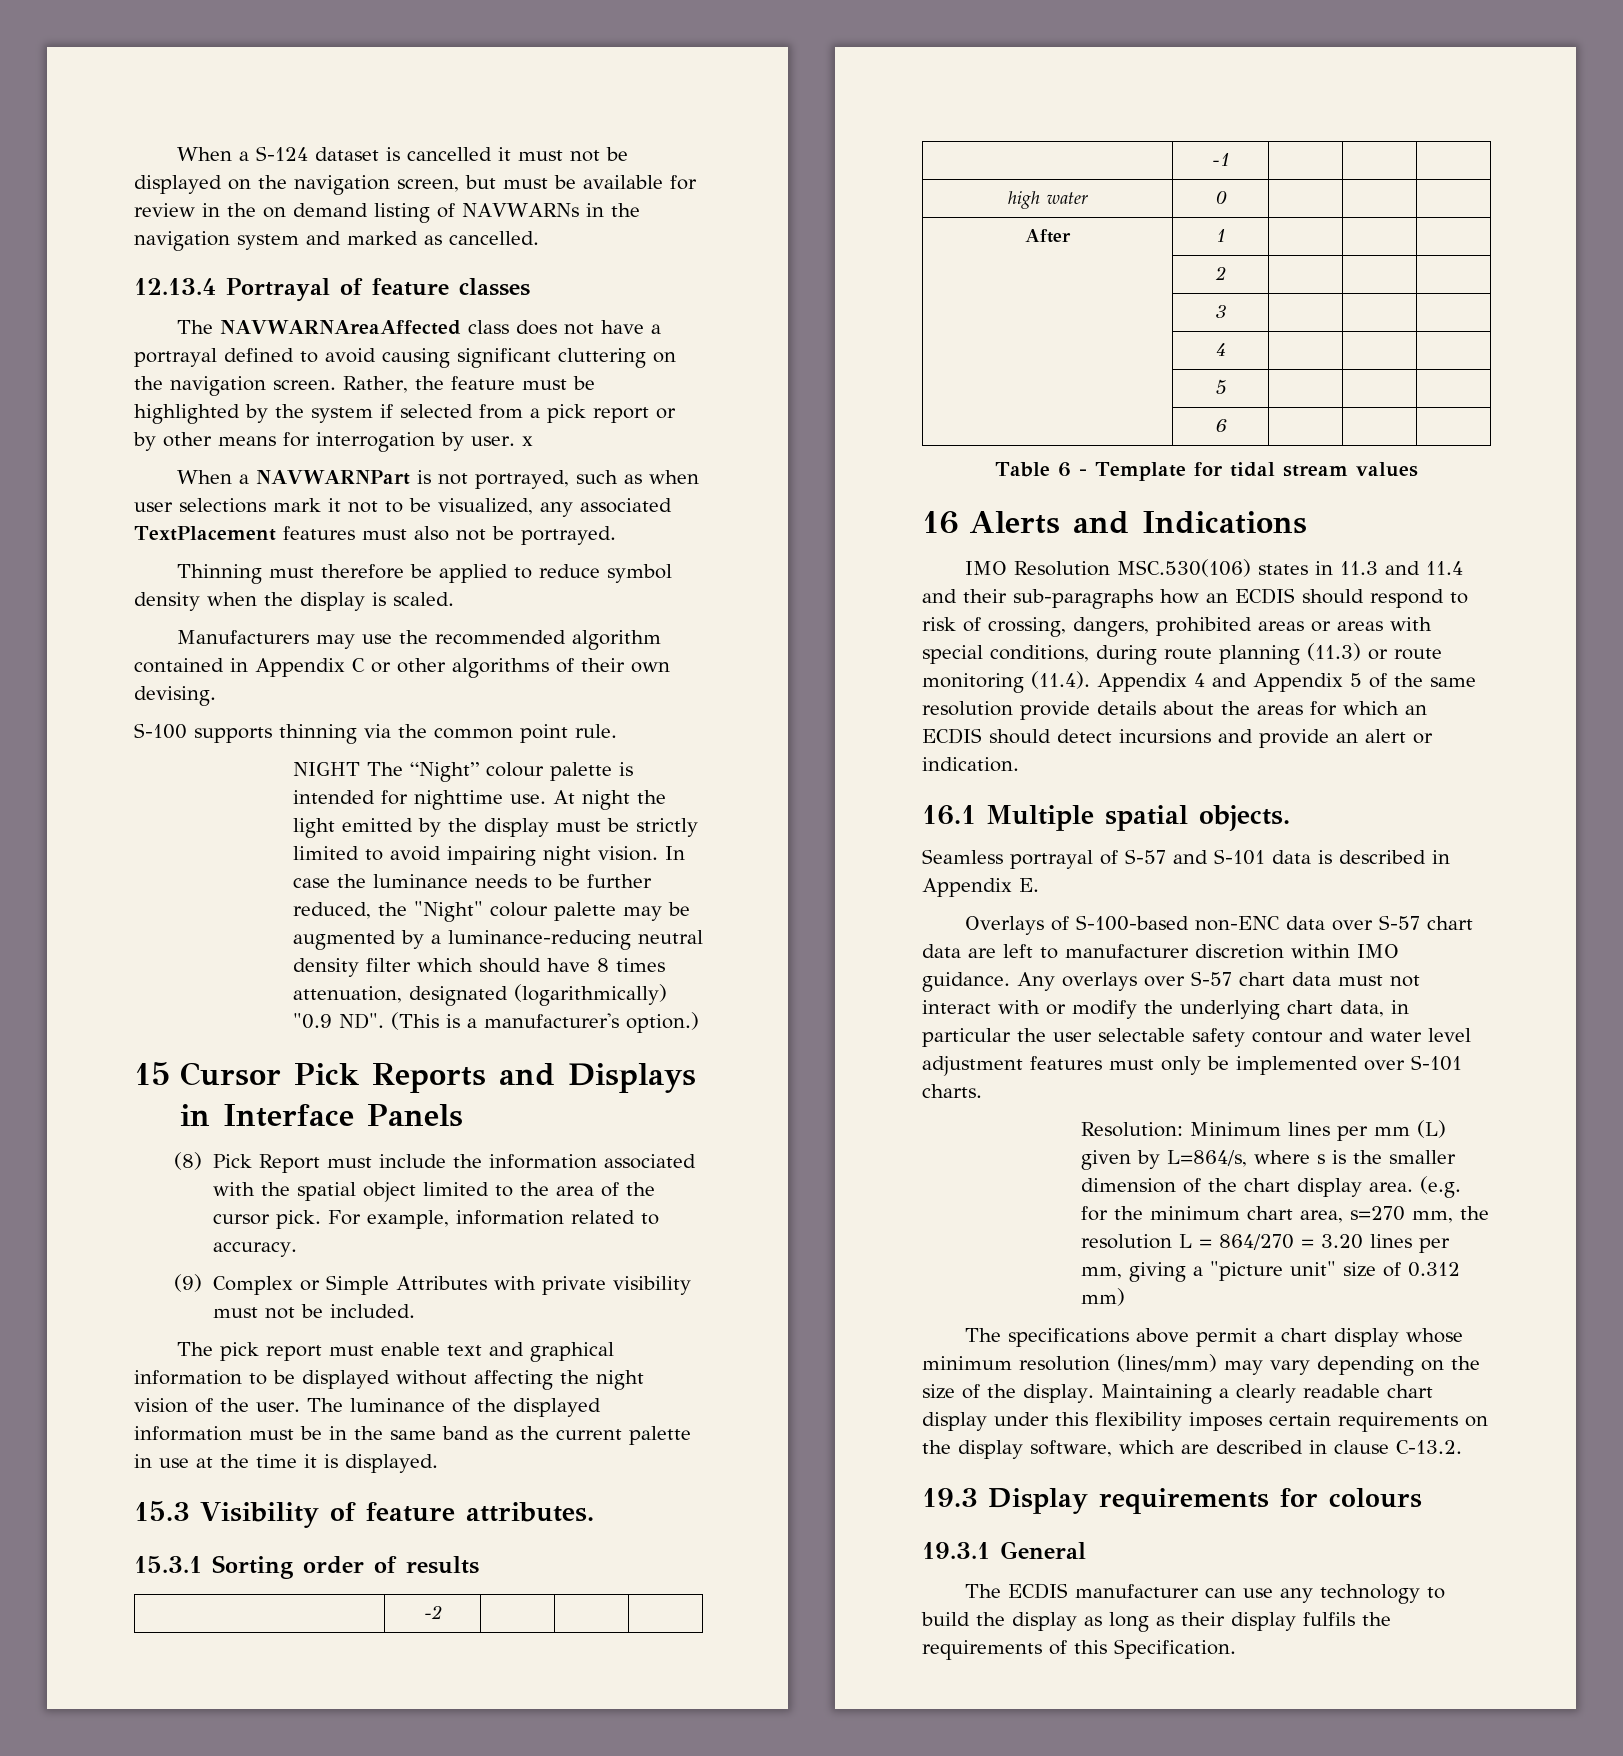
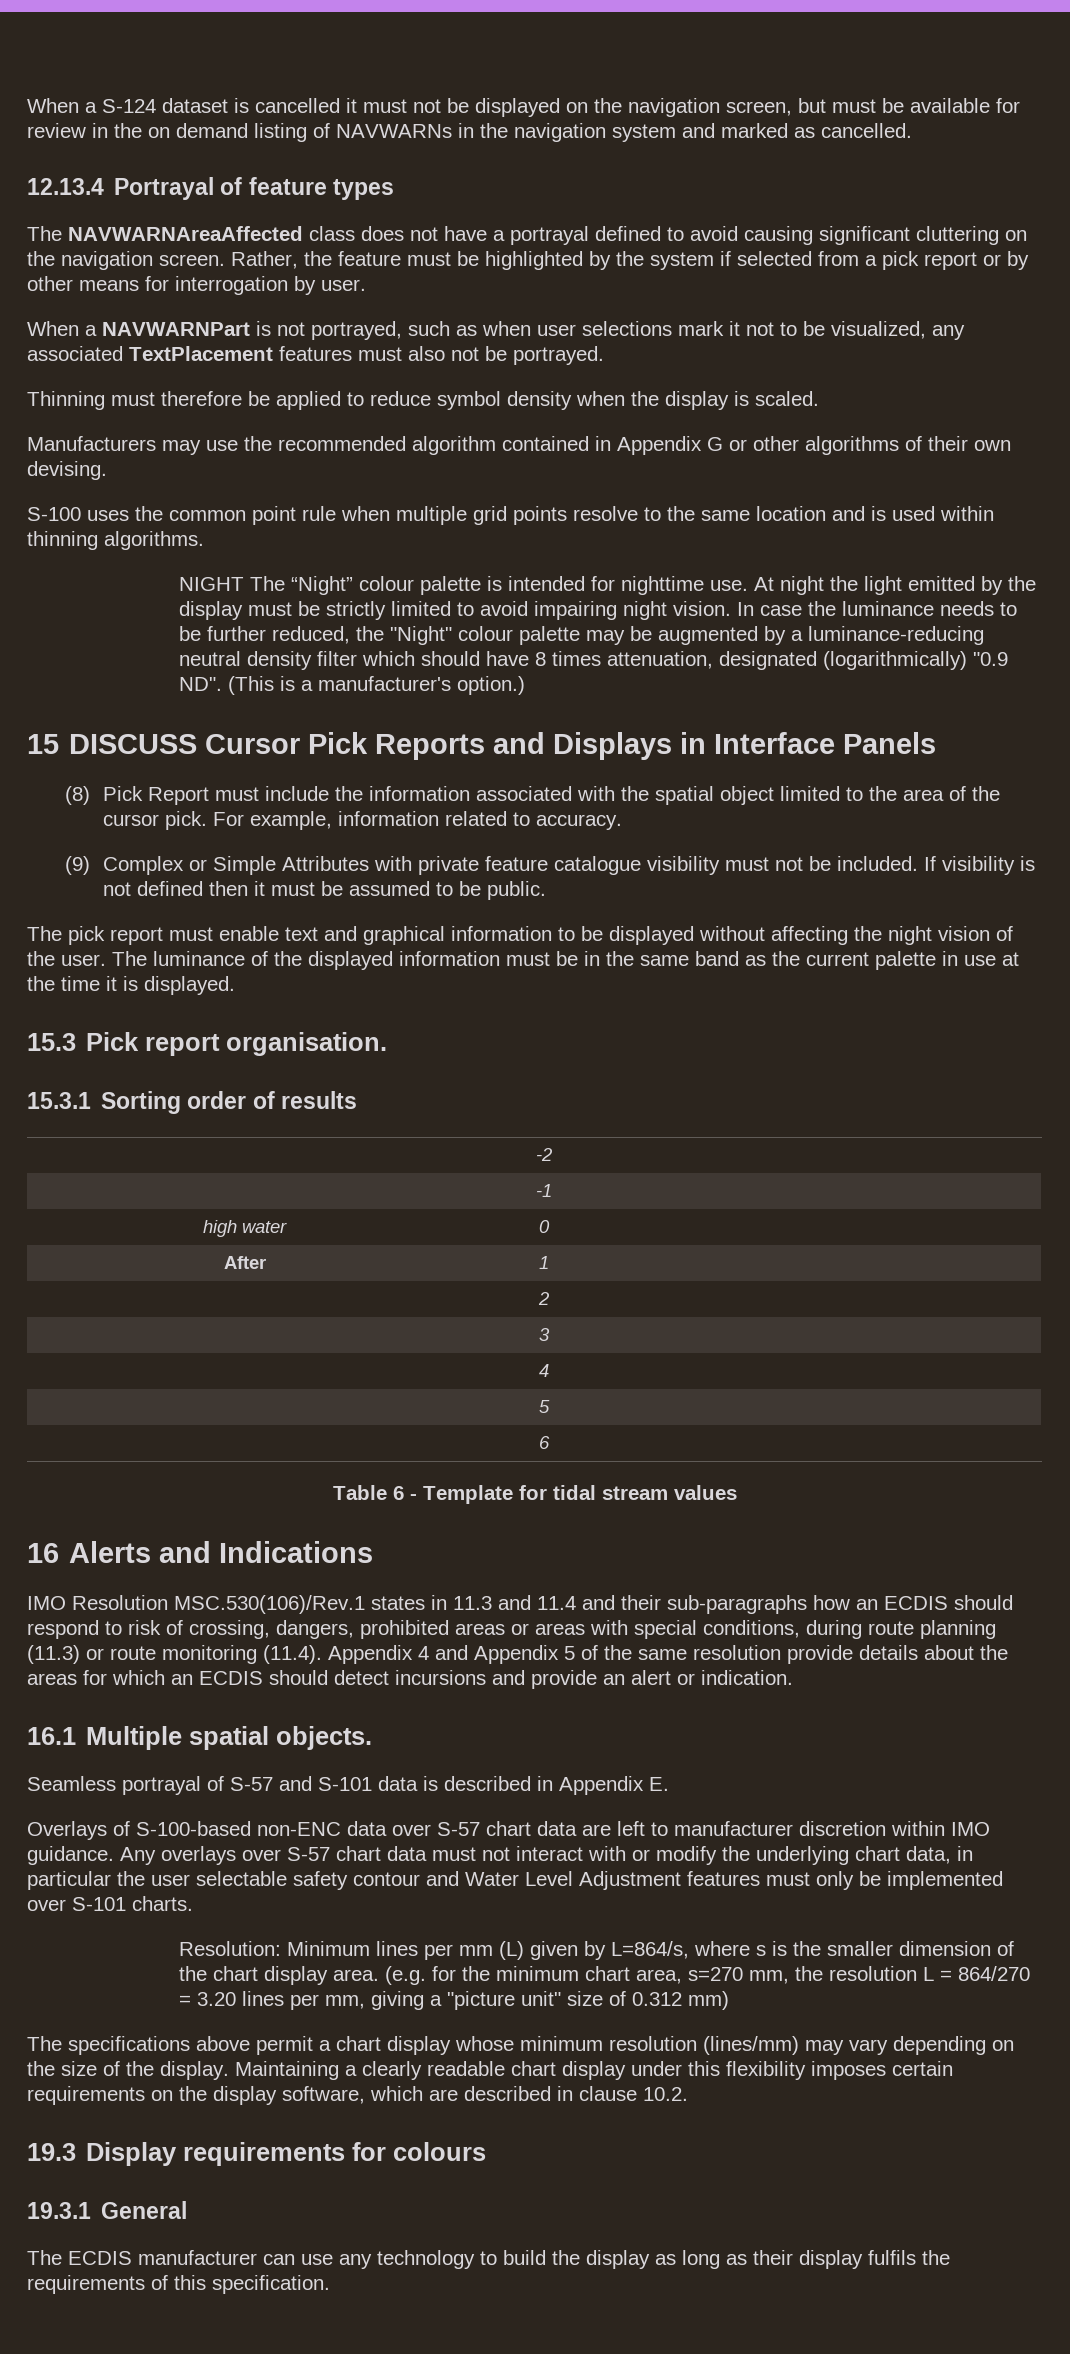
- 12.13.4 Portrayal of feature classes
+ 12.13.4 Portrayal of feature types
- Rather, the feature must be highlighted by the system if selected from a pick report or by other means for interrogation by user. x
+ Rather, the feature must be highlighted by the system if selected from a pick report or by other means for interrogation by user.
- Manufacturers may use the recommended algorithm contained in Appendix C or other algorithms of their own devising.
+ Manufacturers may use the recommended algorithm contained in Appendix G or other algorithms of their own devising.
- S-100 supports thinning via the common point rule.
+ S-100 uses the common point rule when multiple grid points resolve to the same location and is used within thinning algorithms.
- 15 Cursor Pick Reports and Displays in Interface Panels
+ 15 DISCUSS Cursor Pick Reports and Displays in Interface Panels
- (9) Complex or Simple Attributes with private visibility must not be included.
+ (9) Complex or Simple Attributes with private feature catalogue visibility must not be included. If visibility is not defined then it must be assumed to be public.
- 15.3 Visibility of feature attributes.
+ 15.3 Pick report organisation.
- IMO Resolution MSC.530(106) states in 11.3 and 11.4 and their sub-paragraphs how an ECDIS should respond to risk of crossing, dangers, prohibited areas or areas with special conditions, during route planning (11.3) or route monitoring (11.4). Appendix 4 and Appendix 5 of the same resolution provide details about the areas for which an ECDIS should detect incursions and provide an alert or indication.
+ IMO Resolution MSC.530(106)/Rev.1 states in 11.3 and 11.4 and their sub-paragraphs how an ECDIS should respond to risk of crossing, dangers, prohibited areas or areas with special conditions, during route planning (11.3) or route monitoring (11.4). Appendix 4 and Appendix 5 of the same resolution provide details about the areas for which an ECDIS should detect incursions and provide an alert or indication.
- Any overlays over S-57 chart data must not interact with or modify the underlying chart data, in particular the user selectable safety contour and water level adjustment features must only be implemented over S-101 charts.
+ Any overlays over S-57 chart data must not interact with or modify the underlying chart data, in particular the user selectable safety contour and Water Level Adjustment features must only be implemented over S-101 charts.
- Maintaining a clearly readable chart display under this flexibility imposes certain requirements on the display software, which are described in clause C-13.2.
+ Maintaining a clearly readable chart display under this flexibility imposes certain requirements on the display software, which are described in clause 10.2.
- The ECDIS manufacturer can use any technology to build the display as long as their display fulfils the requirements of this Specification.
+ The ECDIS manufacturer can use any technology to build the display as long as their display fulfils the requirements of this specification.

